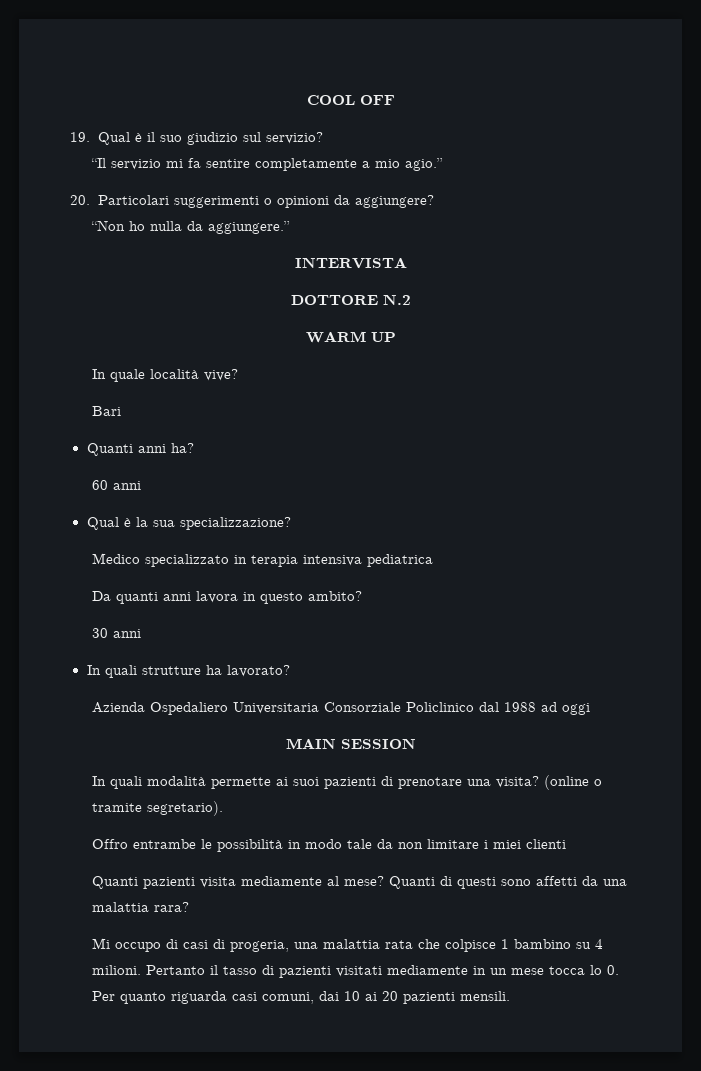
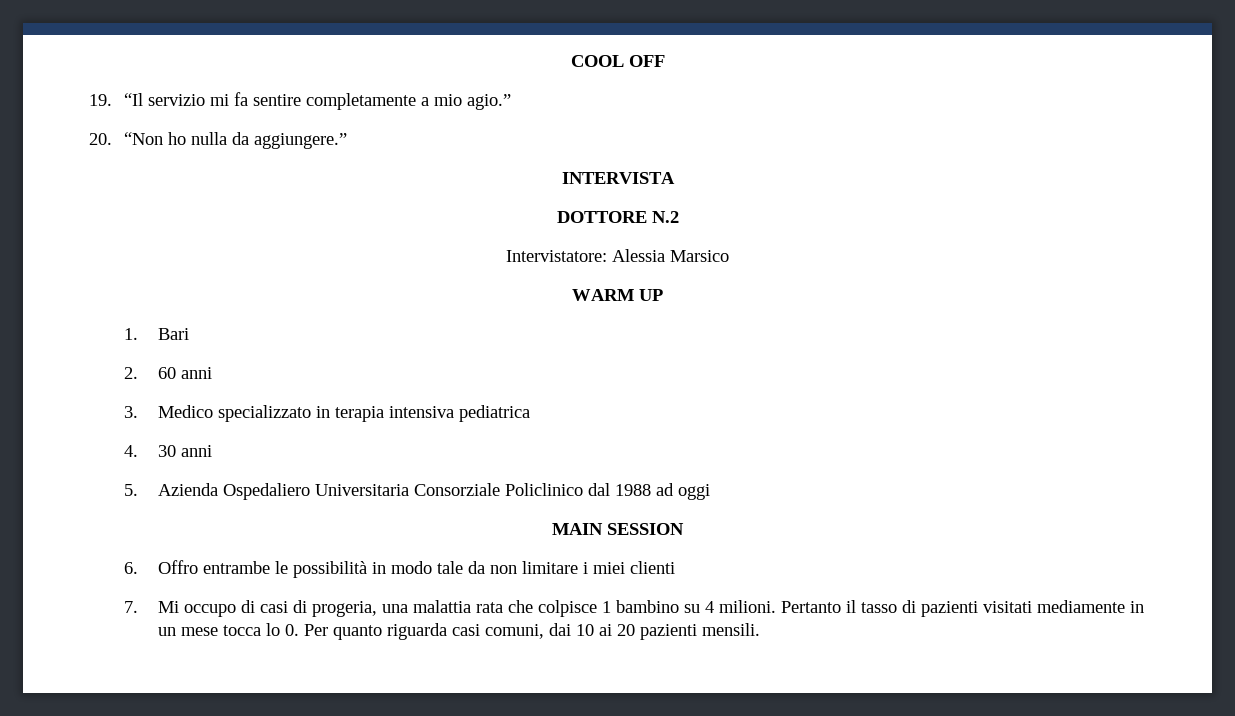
- 19. Qual è il suo giudizio sul servizio?
- “Il servizio mi fa sentire completamente a mio agio.”
+ 19. “Il servizio mi fa sentire completamente a mio agio.”
- 20. Particolari suggerimenti o opinioni da aggiungere?
- “Non ho nulla da aggiungere.”
+ 20. “Non ho nulla da aggiungere.”
+ Intervistatore: Alessia Marsico
- In quale località vive?
- Bari
- Quanti anni ha?
- 60 anni
- Qual è la sua specializzazione?
- Medico specializzato in terapia intensiva pediatrica
+ 1. Bari
+ 2. 60 anni
+ 3. Medico specializzato in terapia intensiva pediatrica
- Da quanti anni lavora in questo ambito?
- 30 anni
- In quali strutture ha lavorato?
- Azienda Ospedaliero Universitaria Consorziale Policlinico dal 1988 ad oggi
+ 4. 30 anni
+ 5. Azienda Ospedaliero Universitaria Consorziale Policlinico dal 1988 ad oggi
- In quali modalità permette ai suoi pazienti di prenotare una visita? (online o tramite segretario).
- Offro entrambe le possibilità in modo tale da non limitare i miei clienti
+ 6. Offro entrambe le possibilità in modo tale da non limitare i miei clienti
- Quanti pazienti visita mediamente al mese? Quanti di questi sono affetti da una malattia rara?
- Mi occupo di casi di progeria, una malattia rata che colpisce 1 bambino su 4 milioni.
+ 7. Mi occupo di casi di progeria, una malattia rata che colpisce 1 bambino su 4 milioni.

